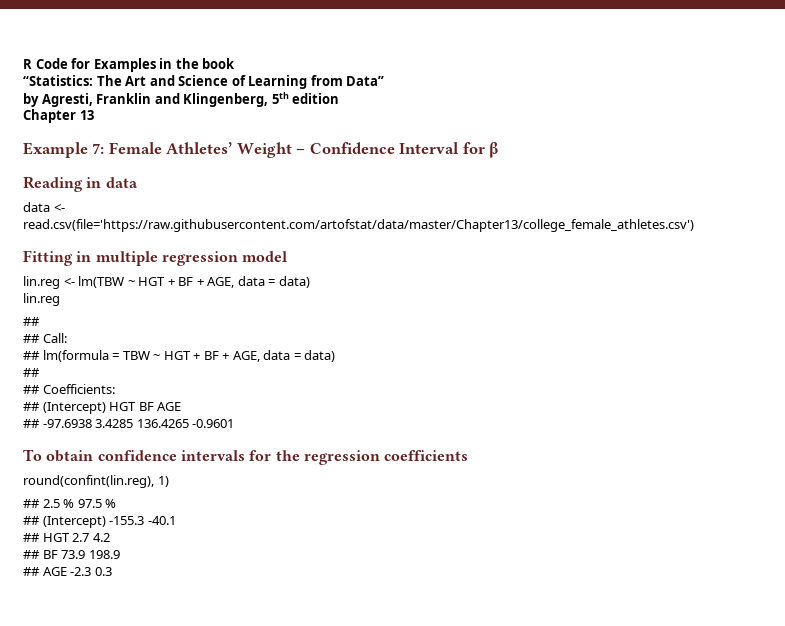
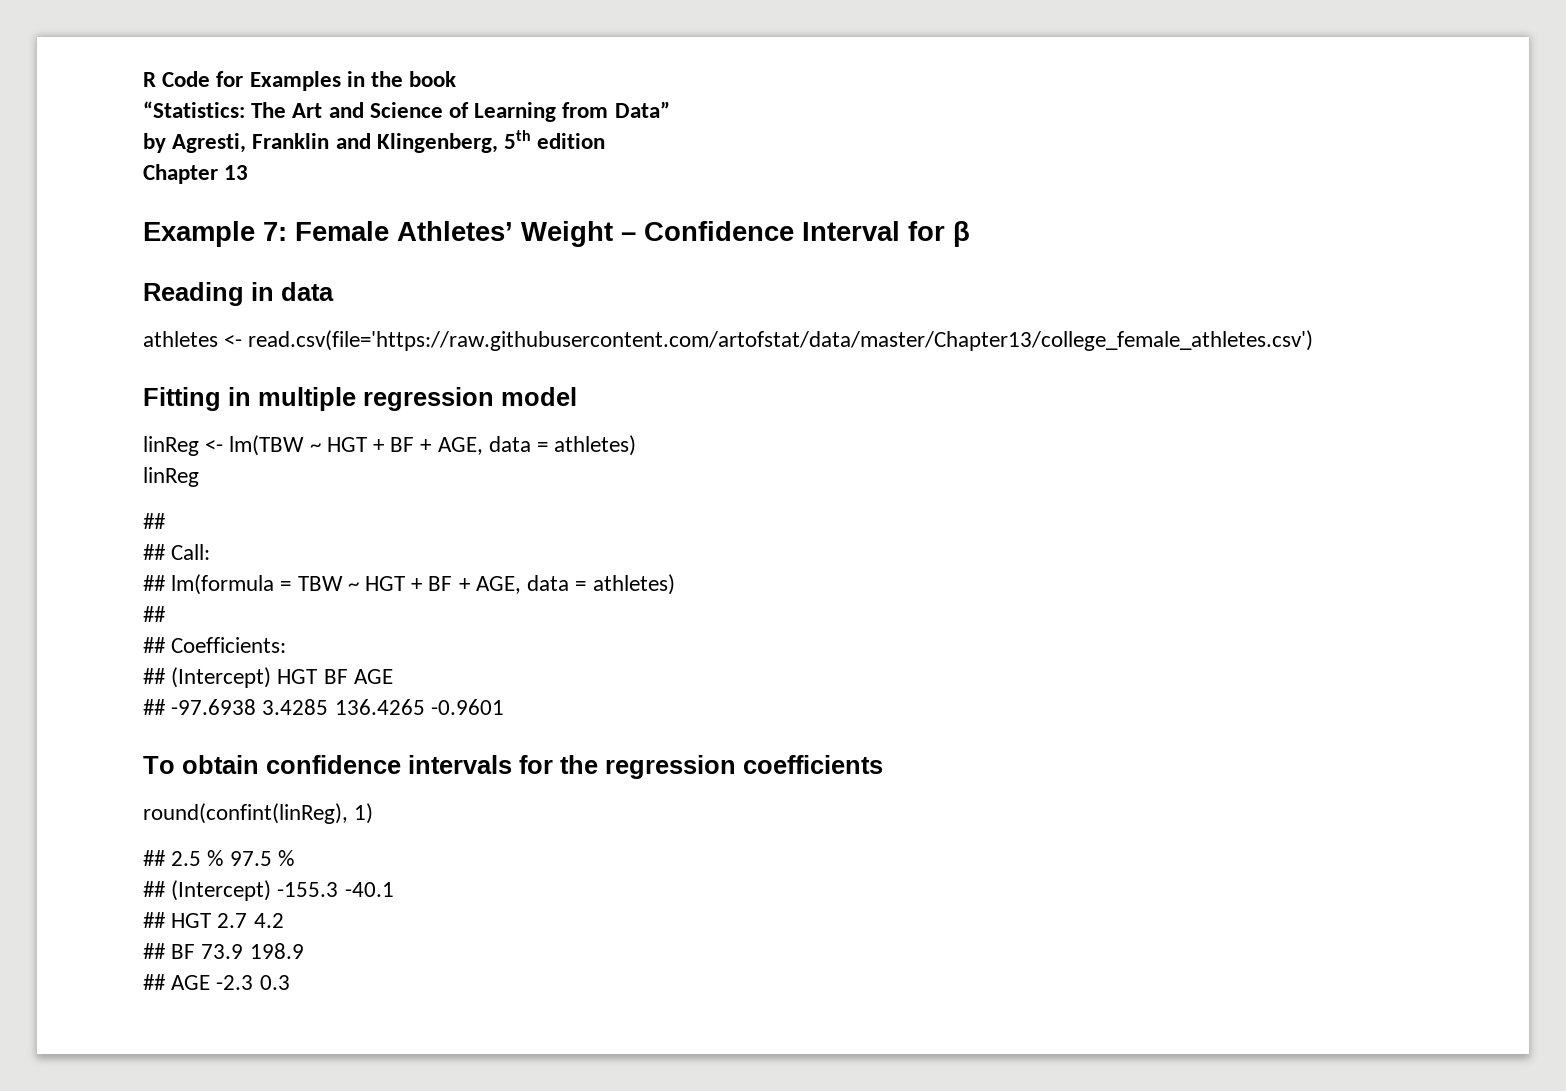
- data <- read.csv(file='https://raw.githubusercontent.com/artofstat/data/master/Chapter13/college_female_athletes.csv')
+ athletes <- read.csv(file='https://raw.githubusercontent.com/artofstat/data/master/Chapter13/college_female_athletes.csv')
- lin.reg <- lm(TBW ~ HGT + BF + AGE, data = data)
- lin.reg
+ linReg <- lm(TBW ~ HGT + BF + AGE, data = athletes)
+ linReg
- ## lm(formula = TBW ~ HGT + BF + AGE, data = data)
+ ## lm(formula = TBW ~ HGT + BF + AGE, data = athletes)
- round(confint(lin.reg), 1)
+ round(confint(linReg), 1)

